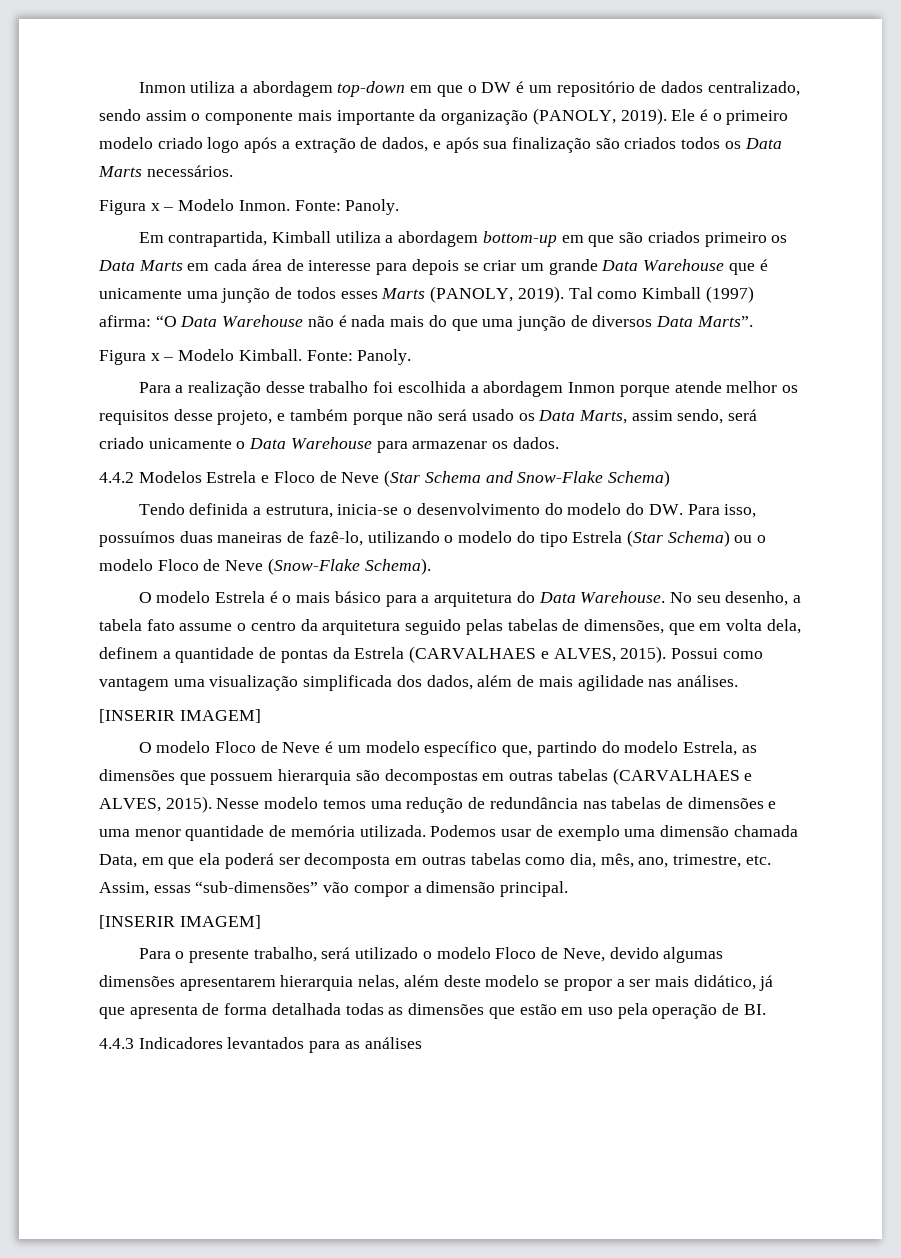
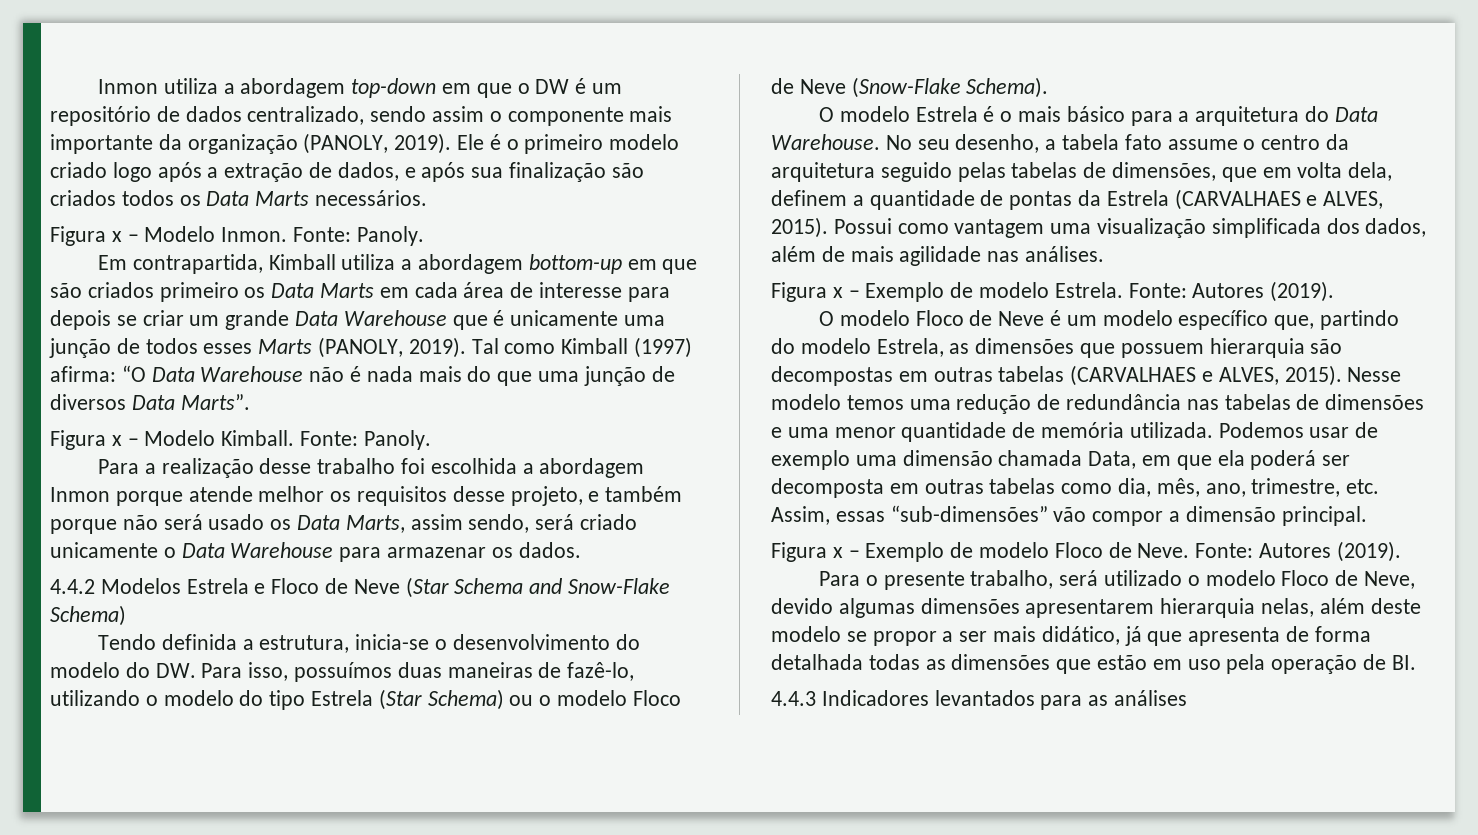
  Possui como vantagem uma visualização simplificada dos dados, além de mais agilidade nas análises.
- [INSERIR IMAGEM]
+ Figura x – Exemplo de modelo Estrela. Fonte: Autores (2019).
  Podemos usar de exemplo uma dimensão chamada Data, em que ela poderá ser decomposta em outras tabelas como dia, mês, ano, trimestre, etc. Assim, essas “sub-dimensões” vão compor a dimensão principal.
- [INSERIR IMAGEM]
+ Figura x – Exemplo de modelo Floco de Neve. Fonte: Autores (2019).

